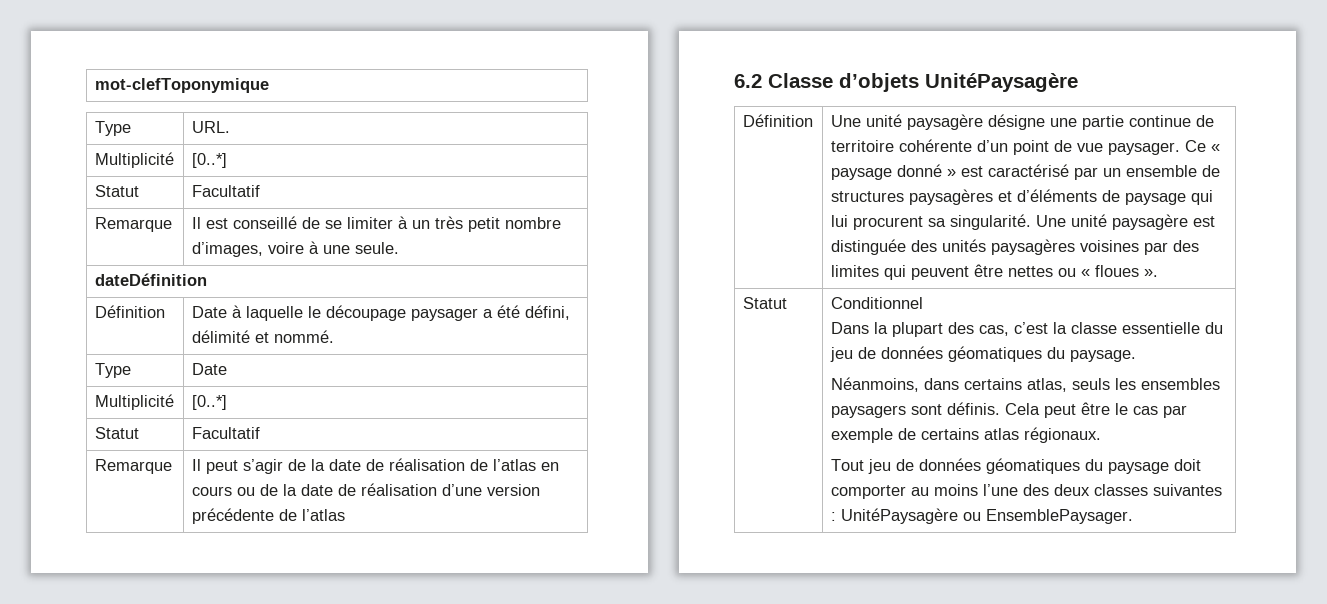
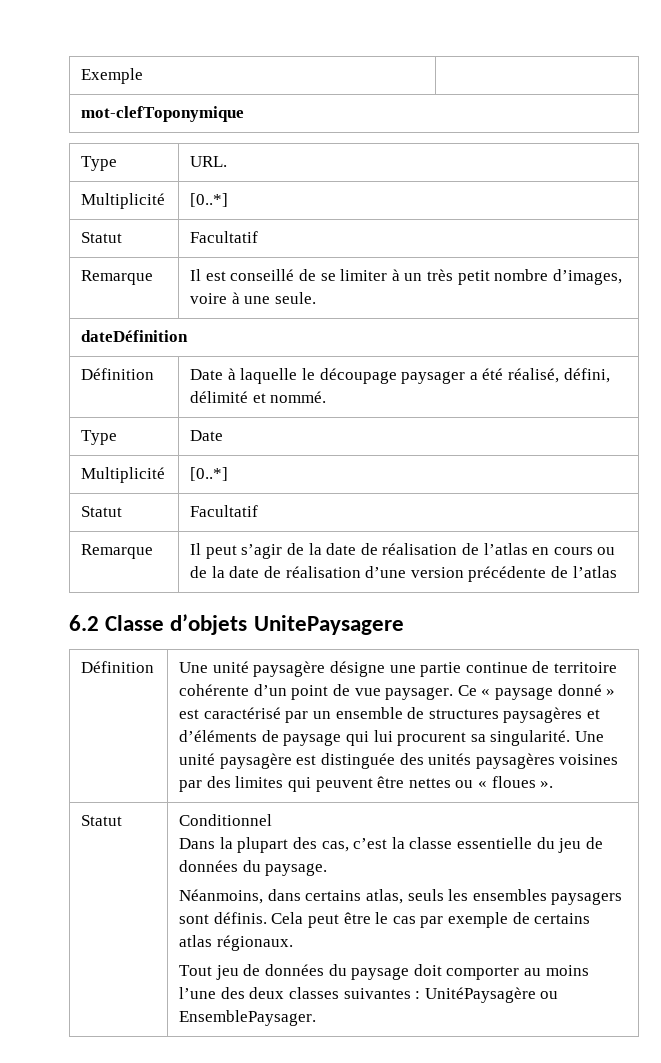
+ Exemple |
- Définition | Date à laquelle le découpage paysager a été défini, délimité et nommé.
+ Définition | Date à laquelle le découpage paysager a été réalisé, défini, délimité et nommé.
- 6.2 Classe d’objets UnitéPaysagère
+ 6.2 Classe d’objets UnitePaysagere
- Dans la plupart des cas, c’est la classe essentielle du jeu de données géomatiques du paysage.
+ Dans la plupart des cas, c’est la classe essentielle du jeu de données du paysage.
- Tout jeu de données géomatiques du paysage doit comporter au moins l’une des deux classes suivantes : UnitéPaysagère ou EnsemblePaysager.
+ Tout jeu de données du paysage doit comporter au moins l’une des deux classes suivantes : UnitéPaysagère ou EnsemblePaysager.

